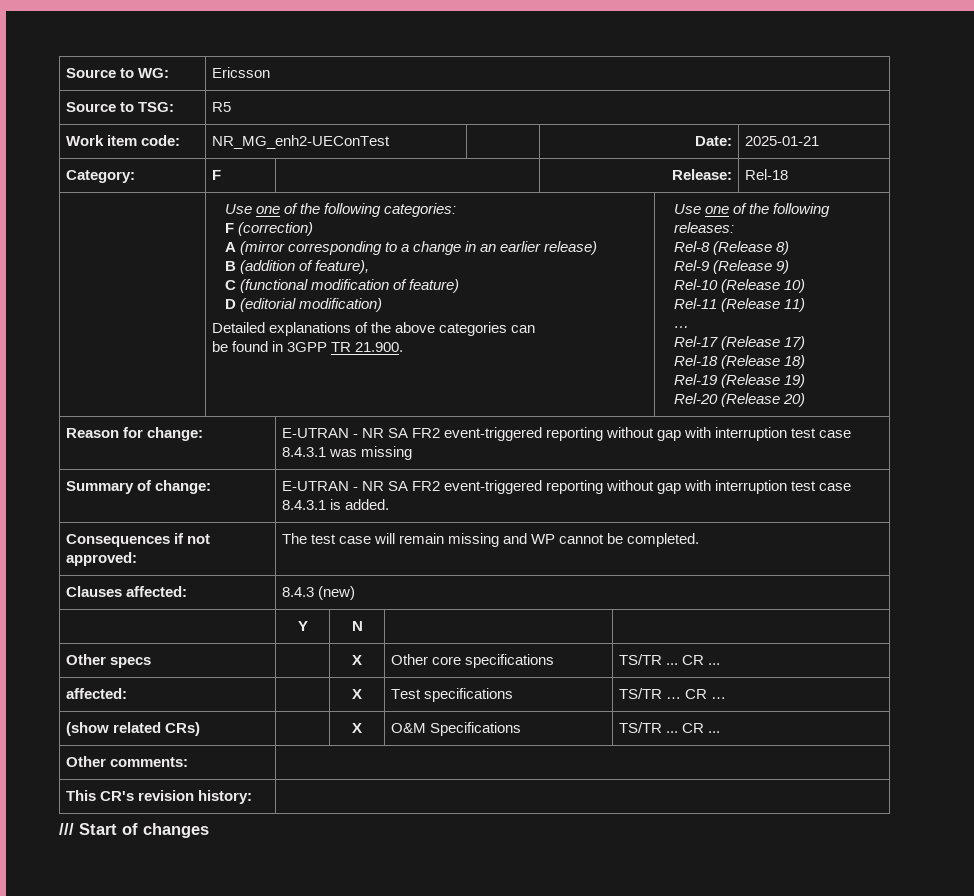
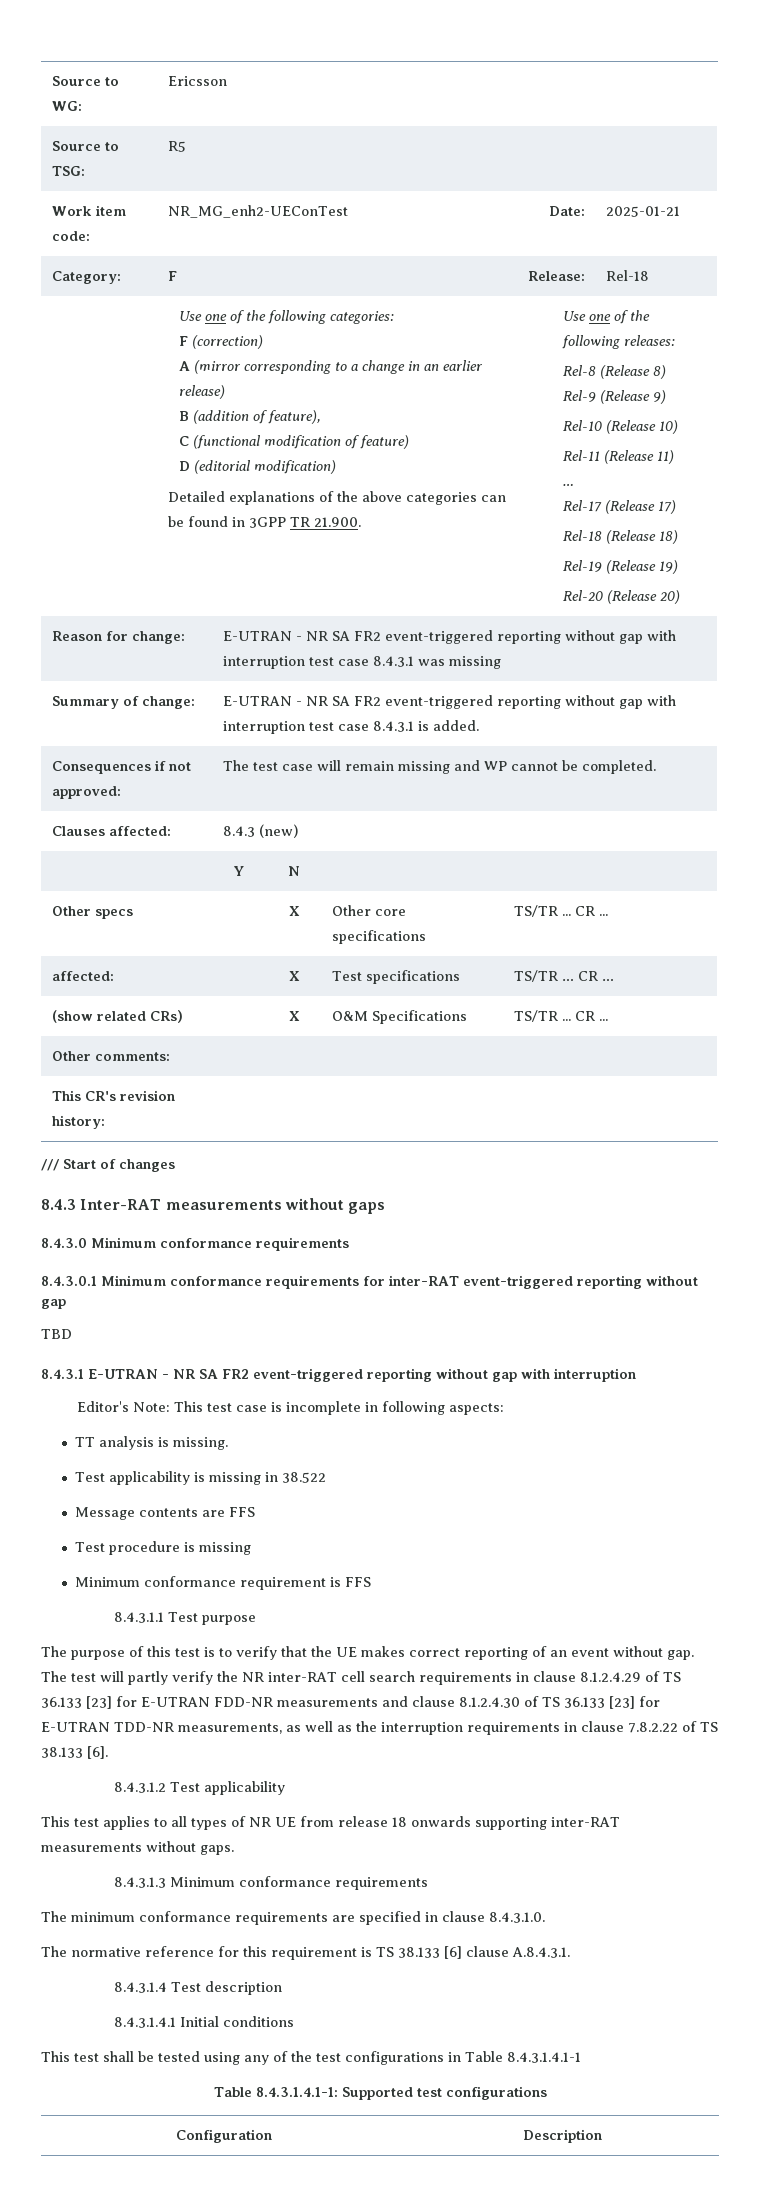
+ 8.4.3 Inter-RAT measurements without gaps
+ 8.4.3.0 Minimum conformance requirements
+ 8.4.3.0.1 Minimum conformance requirements for inter-RAT event-triggered reporting without gap
+ TBD
+ 8.4.3.1 E-UTRAN - NR SA FR2 event-triggered reporting without gap with interruption
+ Editor's Note: This test case is incomplete in following aspects:
+ TT analysis is missing.
+ Test applicability is missing in 38.522
+ Message contents are FFS
+ Test procedure is missing
+ Minimum conformance requirement is FFS
+ 8.4.3.1.1 Test purpose
+ The purpose of this test is to verify that the UE makes correct reporting of an event without gap. The test will partly verify the NR inter-RAT cell search requirements in clause 8.1.2.4.29 of TS 36.133 [23] for E-UTRAN FDD-NR measurements and clause 8.1.2.4.30 of TS 36.133 [23] for E-UTRAN TDD-NR measurements, as well as the interruption requirements in clause 7.8.2.22 of TS 38.133 [6].
+ 8.4.3.1.2 Test applicability
+ This test applies to all types of NR UE from release 18 onwards supporting inter-RAT measurements without gaps.
+ 8.4.3.1.3 Minimum conformance requirements
+ The minimum conformance requirements are specified in clause 8.4.3.1.0.
+ The normative reference for this requirement is TS 38.133 [6] clause A.8.4.3.1.
+ 8.4.3.1.4 Test description
+ 8.4.3.1.4.1 Initial conditions
+ This test shall be tested using any of the test configurations in Table 8.4.3.1.4.1-1
+ Table 8.4.3.1.4.1-1: Supported test configurations
+ Configuration | Description

